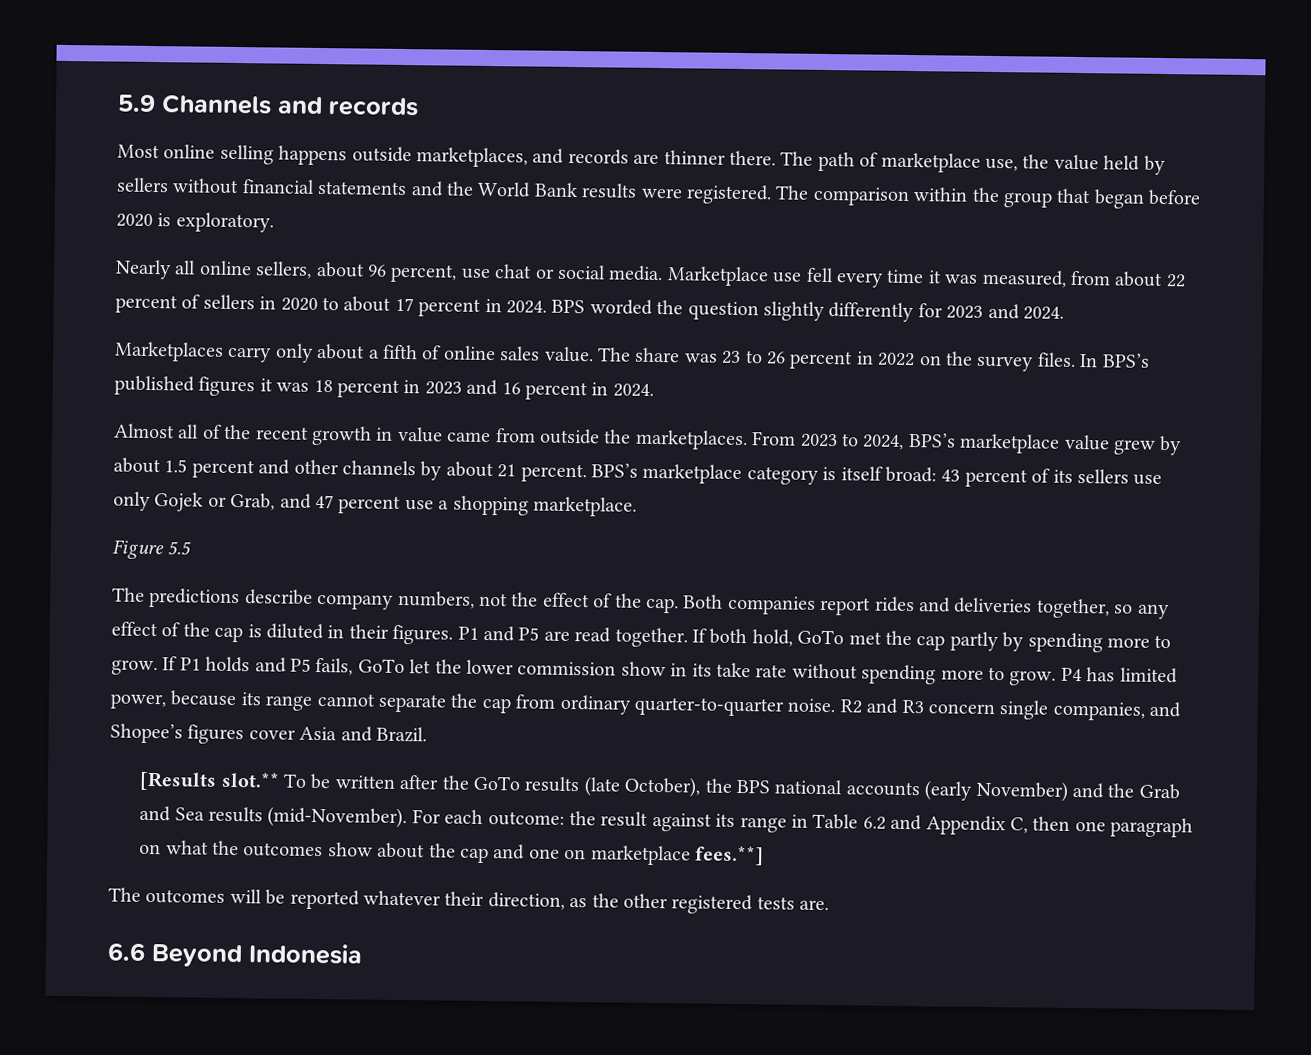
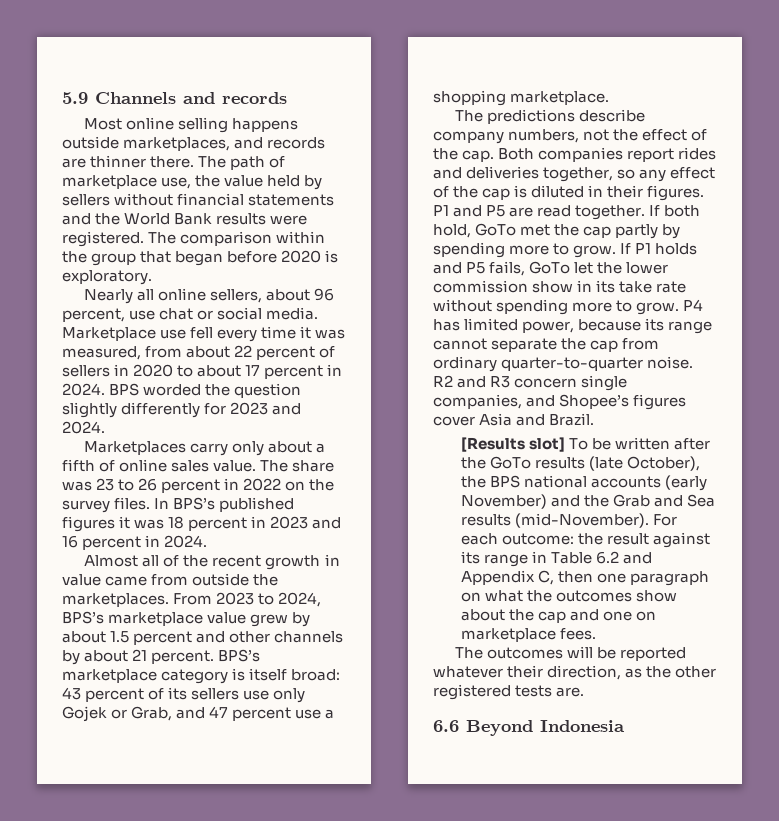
- Figure 5.5
- [Results slot.** To be written after the GoTo results (late October), the BPS national accounts (early November) and the Grab and Sea results (mid-November).
+ [Results slot] To be written after the GoTo results (late October), the BPS national accounts (early November) and the Grab and Sea results (mid-November).
- For each outcome: the result against its range in Table 6.2 and Appendix C, then one paragraph on what the outcomes show about the cap and one on marketplace fees.**]
+ For each outcome: the result against its range in Table 6.2 and Appendix C, then one paragraph on what the outcomes show about the cap and one on marketplace fees.

